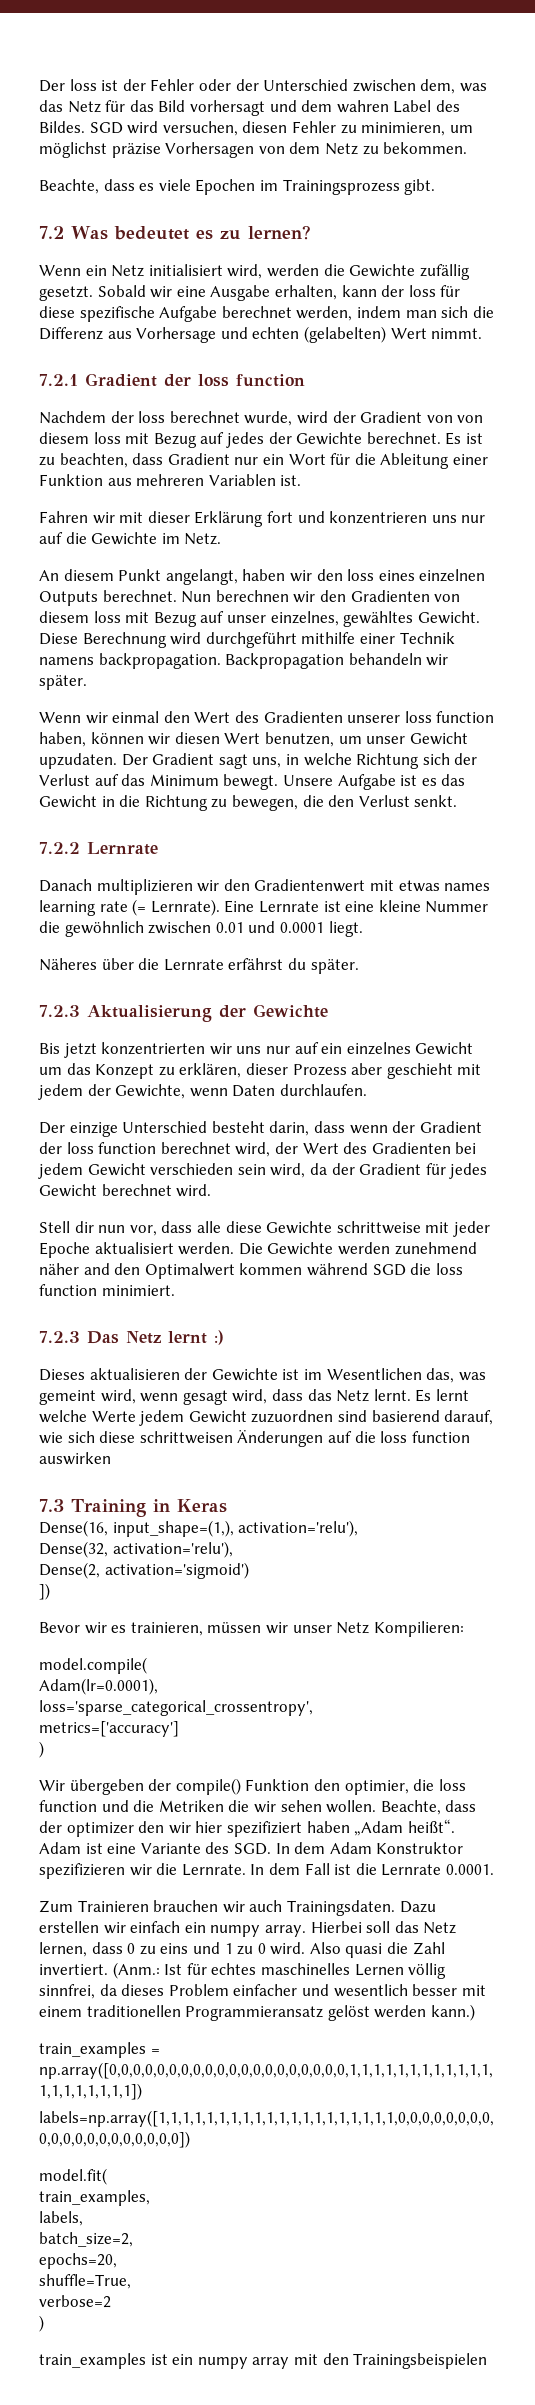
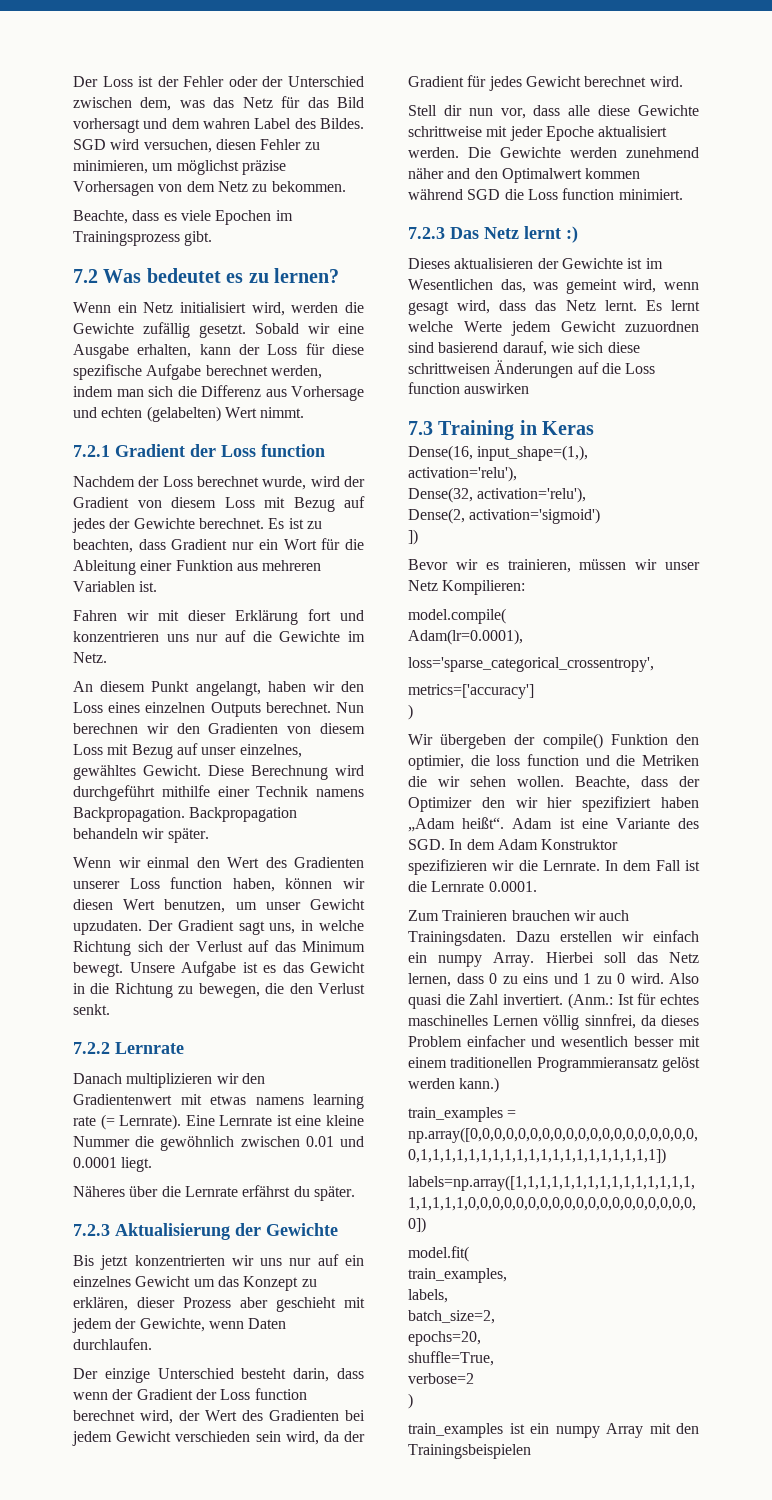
- Der loss ist der Fehler oder der Unterschied zwischen dem, was das Netz für das Bild vorhersagt und dem wahren Label des Bildes.
+ Der Loss ist der Fehler oder der Unterschied zwischen dem, was das Netz für das Bild vorhersagt und dem wahren Label des Bildes.
- Sobald wir eine Ausgabe erhalten, kann der loss für diese spezifische Aufgabe berechnet werden, indem man sich die Differenz aus Vorhersage und echten (gelabelten) Wert nimmt.
+ Sobald wir eine Ausgabe erhalten, kann der Loss für diese spezifische Aufgabe berechnet werden, indem man sich die Differenz aus Vorhersage und echten (gelabelten) Wert nimmt.
- 7.2.1 Gradient der loss function
+ 7.2.1 Gradient der Loss function
- Nachdem der loss berechnet wurde, wird der Gradient von von diesem loss mit Bezug auf jedes der Gewichte berechnet.
+ Nachdem der Loss berechnet wurde, wird der Gradient von diesem Loss mit Bezug auf jedes der Gewichte berechnet.
- An diesem Punkt angelangt, haben wir den loss eines einzelnen Outputs berechnet.
+ An diesem Punkt angelangt, haben wir den Loss eines einzelnen Outputs berechnet.
- Nun berechnen wir den Gradienten von diesem loss mit Bezug auf unser einzelnes, gewähltes Gewicht.
+ Nun berechnen wir den Gradienten von diesem Loss mit Bezug auf unser einzelnes, gewähltes Gewicht.
- Diese Berechnung wird durchgeführt mithilfe einer Technik namens backpropagation.
+ Diese Berechnung wird durchgeführt mithilfe einer Technik namens Backpropagation.
- Wenn wir einmal den Wert des Gradienten unserer loss function haben, können wir diesen Wert benutzen, um unser Gewicht upzudaten.
+ Wenn wir einmal den Wert des Gradienten unserer Loss function haben, können wir diesen Wert benutzen, um unser Gewicht upzudaten.
- Danach multiplizieren wir den Gradientenwert mit etwas names learning rate (= Lernrate).
+ Danach multiplizieren wir den Gradientenwert mit etwas namens learning rate (= Lernrate).
- Der einzige Unterschied besteht darin, dass wenn der Gradient der loss function berechnet wird, der Wert des Gradienten bei jedem Gewicht verschieden sein wird, da der Gradient für jedes Gewicht berechnet wird.
+ Der einzige Unterschied besteht darin, dass wenn der Gradient der Loss function berechnet wird, der Wert des Gradienten bei jedem Gewicht verschieden sein wird, da der Gradient für jedes Gewicht berechnet wird.
- Die Gewichte werden zunehmend näher and den Optimalwert kommen während SGD die loss function minimiert.
+ Die Gewichte werden zunehmend näher and den Optimalwert kommen während SGD die Loss function minimiert.
- Es lernt welche Werte jedem Gewicht zuzuordnen sind basierend darauf, wie sich diese schrittweisen Änderungen auf die loss function auswirken
+ Es lernt welche Werte jedem Gewicht zuzuordnen sind basierend darauf, wie sich diese schrittweisen Änderungen auf die Loss function auswirken
- Beachte, dass der optimizer den wir hier spezifiziert haben „Adam heißt“.
+ Beachte, dass der Optimizer den wir hier spezifiziert haben „Adam heißt“.
- Dazu erstellen wir einfach ein numpy array.
+ Dazu erstellen wir einfach ein numpy Array.
- train_examples ist ein numpy array mit den Trainingsbeispielen
+ train_examples ist ein numpy Array mit den Trainingsbeispielen

